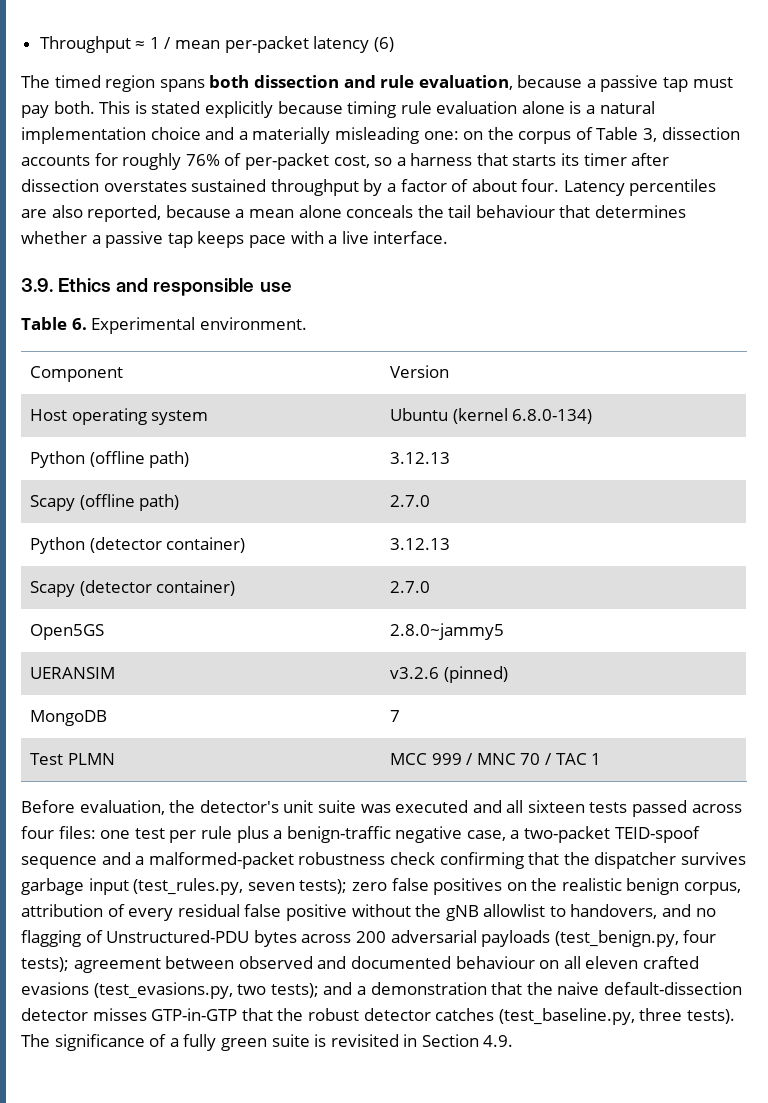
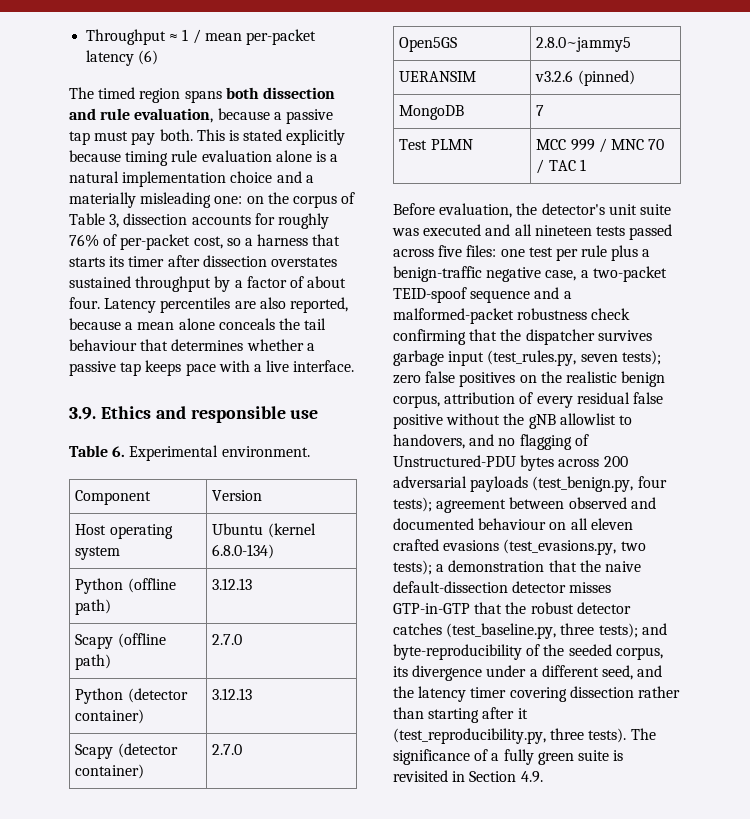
- Before evaluation, the detector's unit suite was executed and all sixteen tests passed across four files:
+ Before evaluation, the detector's unit suite was executed and all nineteen tests passed across five files:
- and a demonstration that the naive default-dissection detector misses GTP-in-GTP that the robust detector catches (test_baseline.py, three tests).
+ a demonstration that the naive default-dissection detector misses GTP-in-GTP that the robust detector catches (test_baseline.py, three tests); and byte-reproducibility of the seeded corpus, its divergence under a different seed, and the latency timer covering dissection rather than starting after it (test_reproducibility.py, three tests).

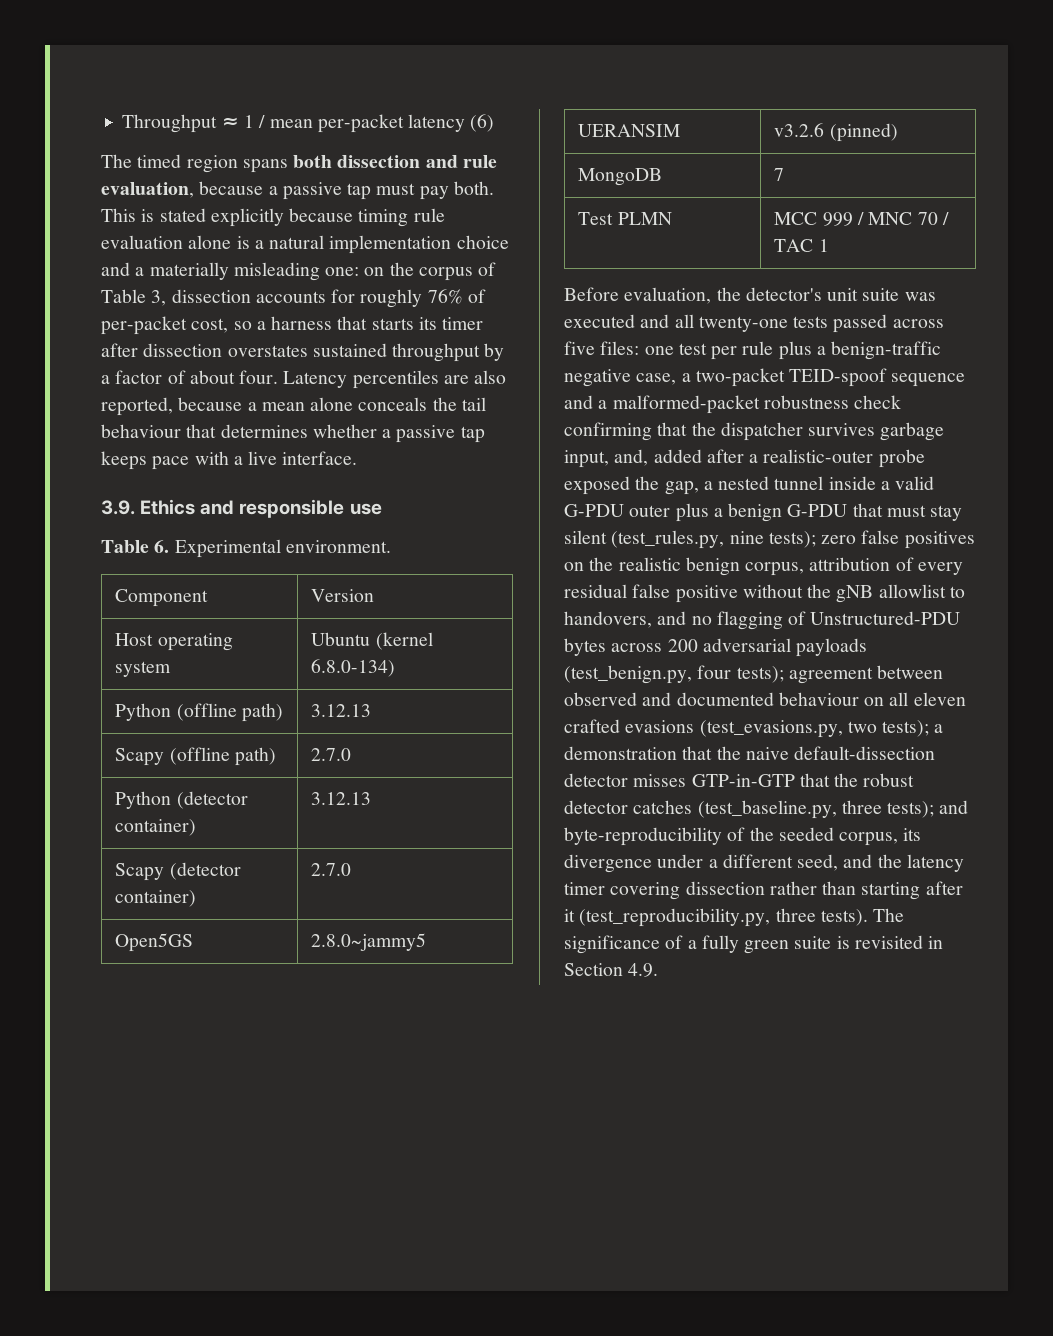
- Before evaluation, the detector's unit suite was executed and all nineteen tests passed across five files:
+ Before evaluation, the detector's unit suite was executed and all twenty-one tests passed across five files:
- one test per rule plus a benign-traffic negative case, a two-packet TEID-spoof sequence and a malformed-packet robustness check confirming that the dispatcher survives garbage input (test_rules.py, seven tests);
+ one test per rule plus a benign-traffic negative case, a two-packet TEID-spoof sequence and a malformed-packet robustness check confirming that the dispatcher survives garbage input, and, added after a realistic-outer probe exposed the gap, a nested tunnel inside a valid G-PDU outer plus a benign G-PDU that must stay silent (test_rules.py, nine tests);

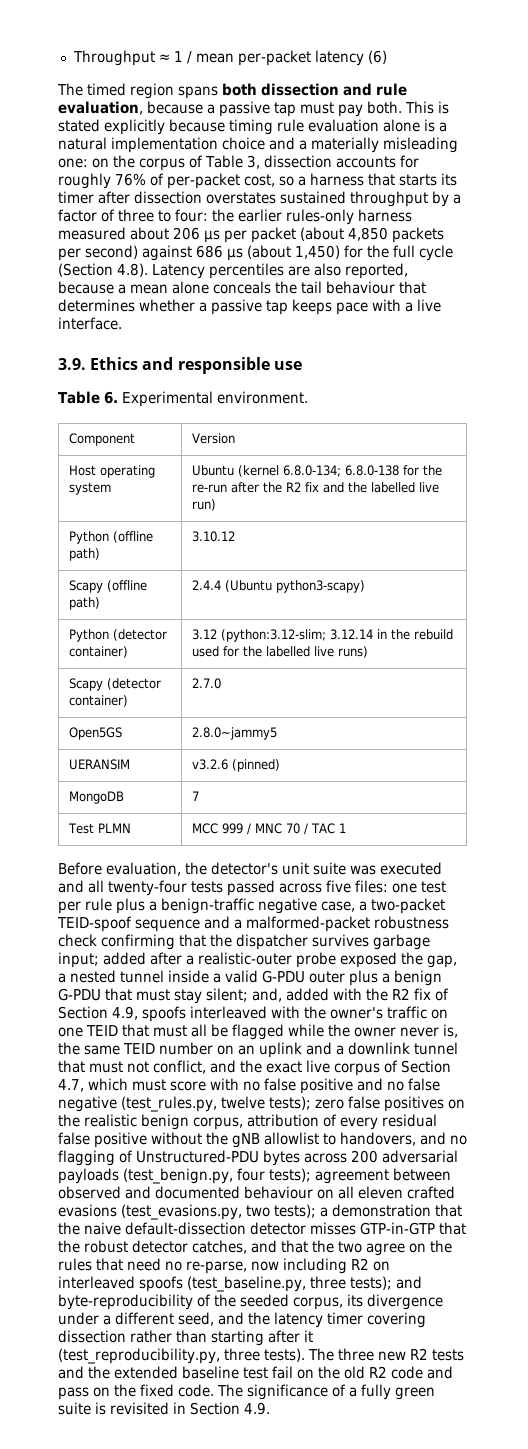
- on the corpus of Table 3, dissection accounts for roughly 76% of per-packet cost, so a harness that starts its timer after dissection overstates sustained throughput by a factor of about four. Latency percentiles are also reported, because a mean alone conceals the tail behaviour that determines whether a passive tap keeps pace with a live interface.
+ on the corpus of Table 3, dissection accounts for roughly 76% of per-packet cost, so a harness that starts its timer after dissection overstates sustained throughput by a factor of three to four: the earlier rules-only harness measured about 206 µs per packet (about 4,850 packets per second) against 686 µs (about 1,450) for the full cycle (Section 4.8). Latency percentiles are also reported, because a mean alone conceals the tail behaviour that determines whether a passive tap keeps pace with a live interface.
- Host operating system | Ubuntu (kernel 6.8.0-134)
+ Host operating system | Ubuntu (kernel 6.8.0-134; 6.8.0-138 for the re-run after the R2 fix and the labelled live run)
- Python (offline path) | 3.12.13
+ Python (offline path) | 3.10.12
- Scapy (offline path) | 2.7.0
+ Scapy (offline path) | 2.4.4 (Ubuntu python3-scapy)
- Python (detector container) | 3.12.13
+ Python (detector container) | 3.12 (python:3.12-slim; 3.12.14 in the rebuild used for the labelled live runs)
- Before evaluation, the detector's unit suite was executed and all twenty-one tests passed across five files:
+ Before evaluation, the detector's unit suite was executed and all twenty-four tests passed across five files:
- one test per rule plus a benign-traffic negative case, a two-packet TEID-spoof sequence and a malformed-packet robustness check confirming that the dispatcher survives garbage input, and, added after a realistic-outer probe exposed the gap, a nested tunnel inside a valid G-PDU outer plus a benign G-PDU that must stay silent (test_rules.py, nine tests);
+ one test per rule plus a benign-traffic negative case, a two-packet TEID-spoof sequence and a malformed-packet robustness check confirming that the dispatcher survives garbage input; added after a realistic-outer probe exposed the gap, a nested tunnel inside a valid G-PDU outer plus a benign G-PDU that must stay silent; and, added with the R2 fix of Section 4.9, spoofs interleaved with the owner's traffic on one TEID that must all be flagged while the owner never is, the same TEID number on an uplink and a downlink tunnel that must not conflict, and the exact live corpus of Section 4.7, which must score with no false positive and no false negative (test_rules.py, twelve tests);
- a demonstration that the naive default-dissection detector misses GTP-in-GTP that the robust detector catches (test_baseline.py, three tests);
+ a demonstration that the naive default-dissection detector misses GTP-in-GTP that the robust detector catches, and that the two agree on the rules that need no re-parse, now including R2 on interleaved spoofs (test_baseline.py, three tests);
- The significance of a fully green suite is revisited in Section 4.9.
+ The three new R2 tests and the extended baseline test fail on the old R2 code and pass on the fixed code. The significance of a fully green suite is revisited in Section 4.9.

